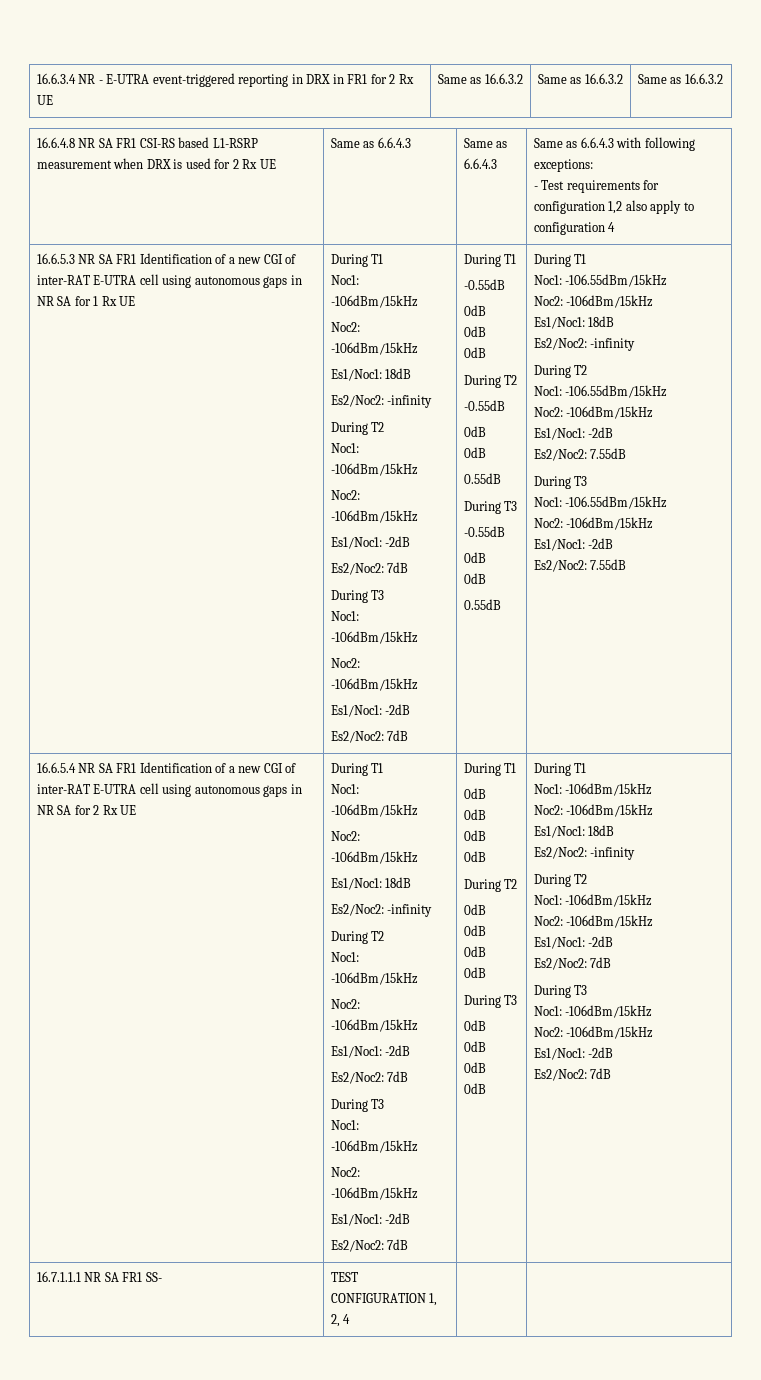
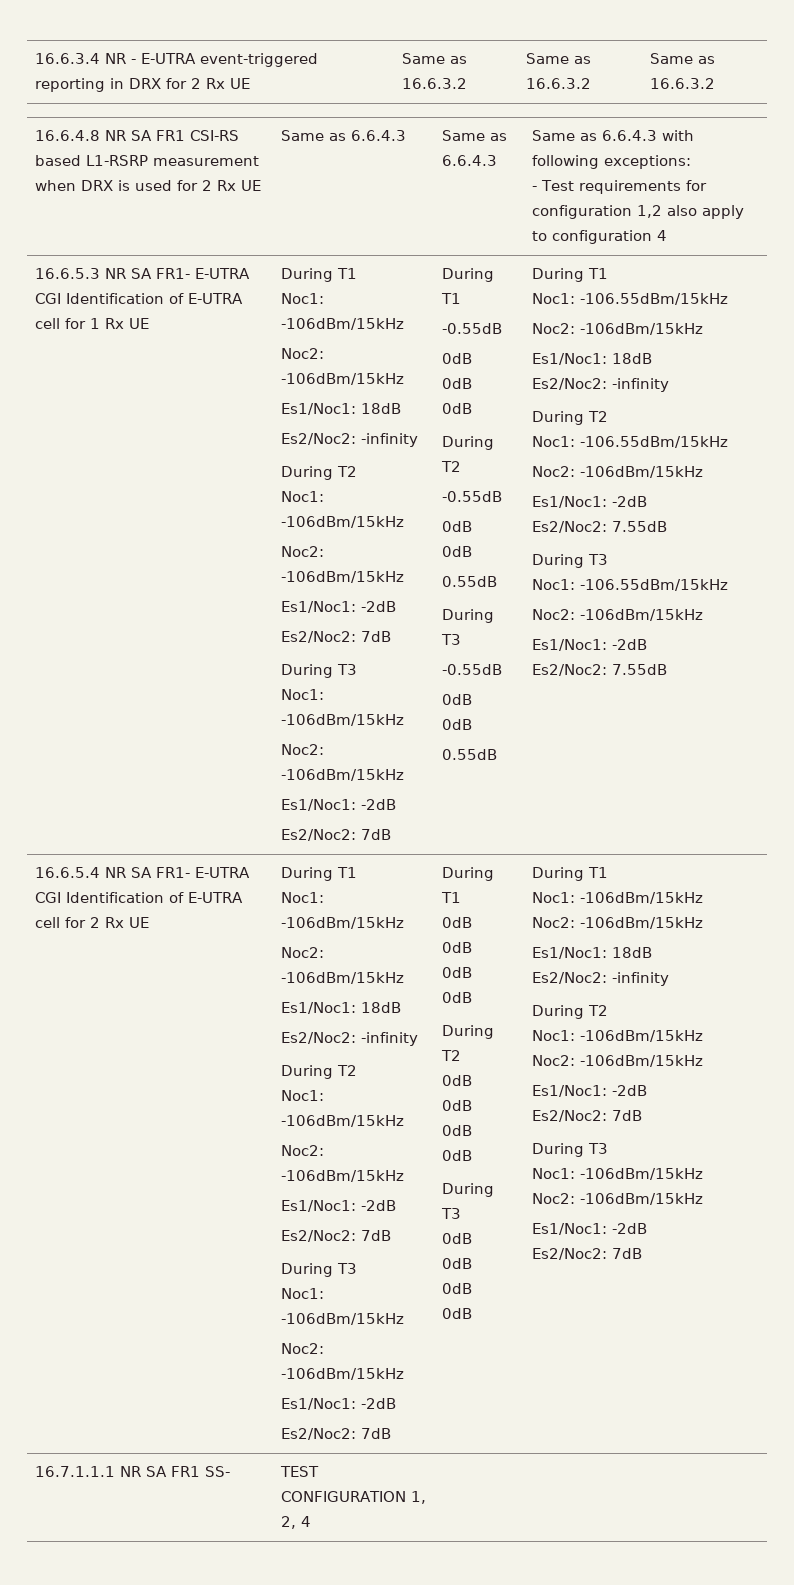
- 16.6.3.4 NR - E-UTRA event-triggered reporting in DRX in FR1 for 2 Rx UE | Same as 16.6.3.2 | Same as 16.6.3.2 | Same as 16.6.3.2
+ 16.6.3.4 NR - E-UTRA event-triggered reporting in DRX for 2 Rx UE | Same as 16.6.3.2 | Same as 16.6.3.2 | Same as 16.6.3.2
- 16.6.5.3 NR SA FR1 Identification of a new CGI of inter-RAT E-UTRA cell using autonomous gaps in NR SA for 1 Rx UE
+ 16.6.5.3 NR SA FR1- E-UTRA CGI Identification of E-UTRA cell for 1 Rx UE
- 16.6.5.4 NR SA FR1 Identification of a new CGI of inter-RAT E-UTRA cell using autonomous gaps in NR SA for 2 Rx UE
+ 16.6.5.4 NR SA FR1- E-UTRA CGI Identification of E-UTRA cell for 2 Rx UE

